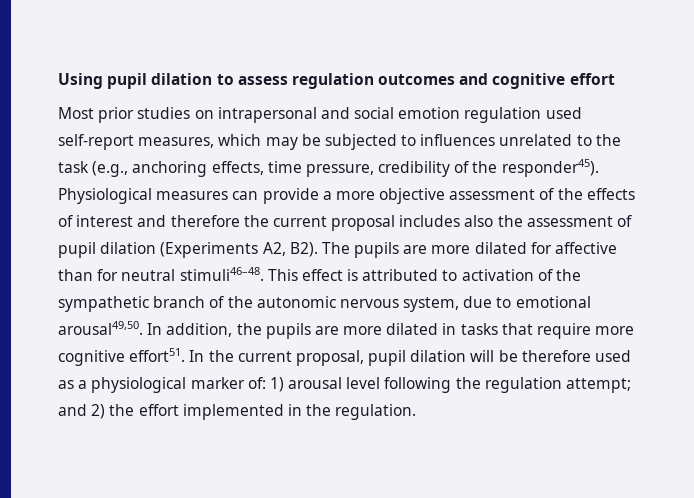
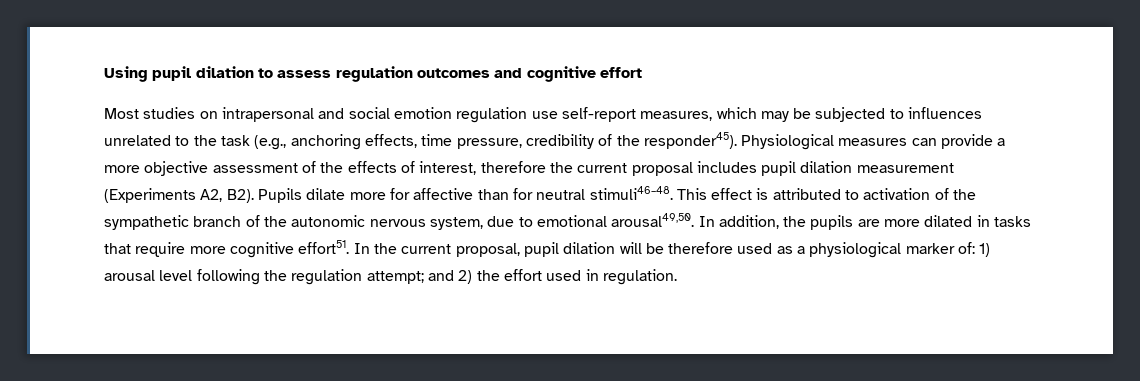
- Most prior studies on intrapersonal and social emotion regulation used self-report measures, which may be subjected to influences unrelated to the task (e.g., anchoring effects, time pressure, credibility of the responder45).
+ Most studies on intrapersonal and social emotion regulation use self-report measures, which may be subjected to influences unrelated to the task (e.g., anchoring effects, time pressure, credibility of the responder45).
- Physiological measures can provide a more objective assessment of the effects of interest and therefore the current proposal includes also the assessment of pupil dilation (Experiments A2, B2). The pupils are more dilated for affective than for neutral stimuli46–48.
+ Physiological measures can provide a more objective assessment of the effects of interest, therefore the current proposal includes pupil dilation measurement (Experiments A2, B2). Pupils dilate more for affective than for neutral stimuli46–48.
- In the current proposal, pupil dilation will be therefore used as a physiological marker of: 1) arousal level following the regulation attempt; and 2) the effort implemented in the regulation.
+ In the current proposal, pupil dilation will be therefore used as a physiological marker of: 1) arousal level following the regulation attempt; and 2) the effort used in regulation.

